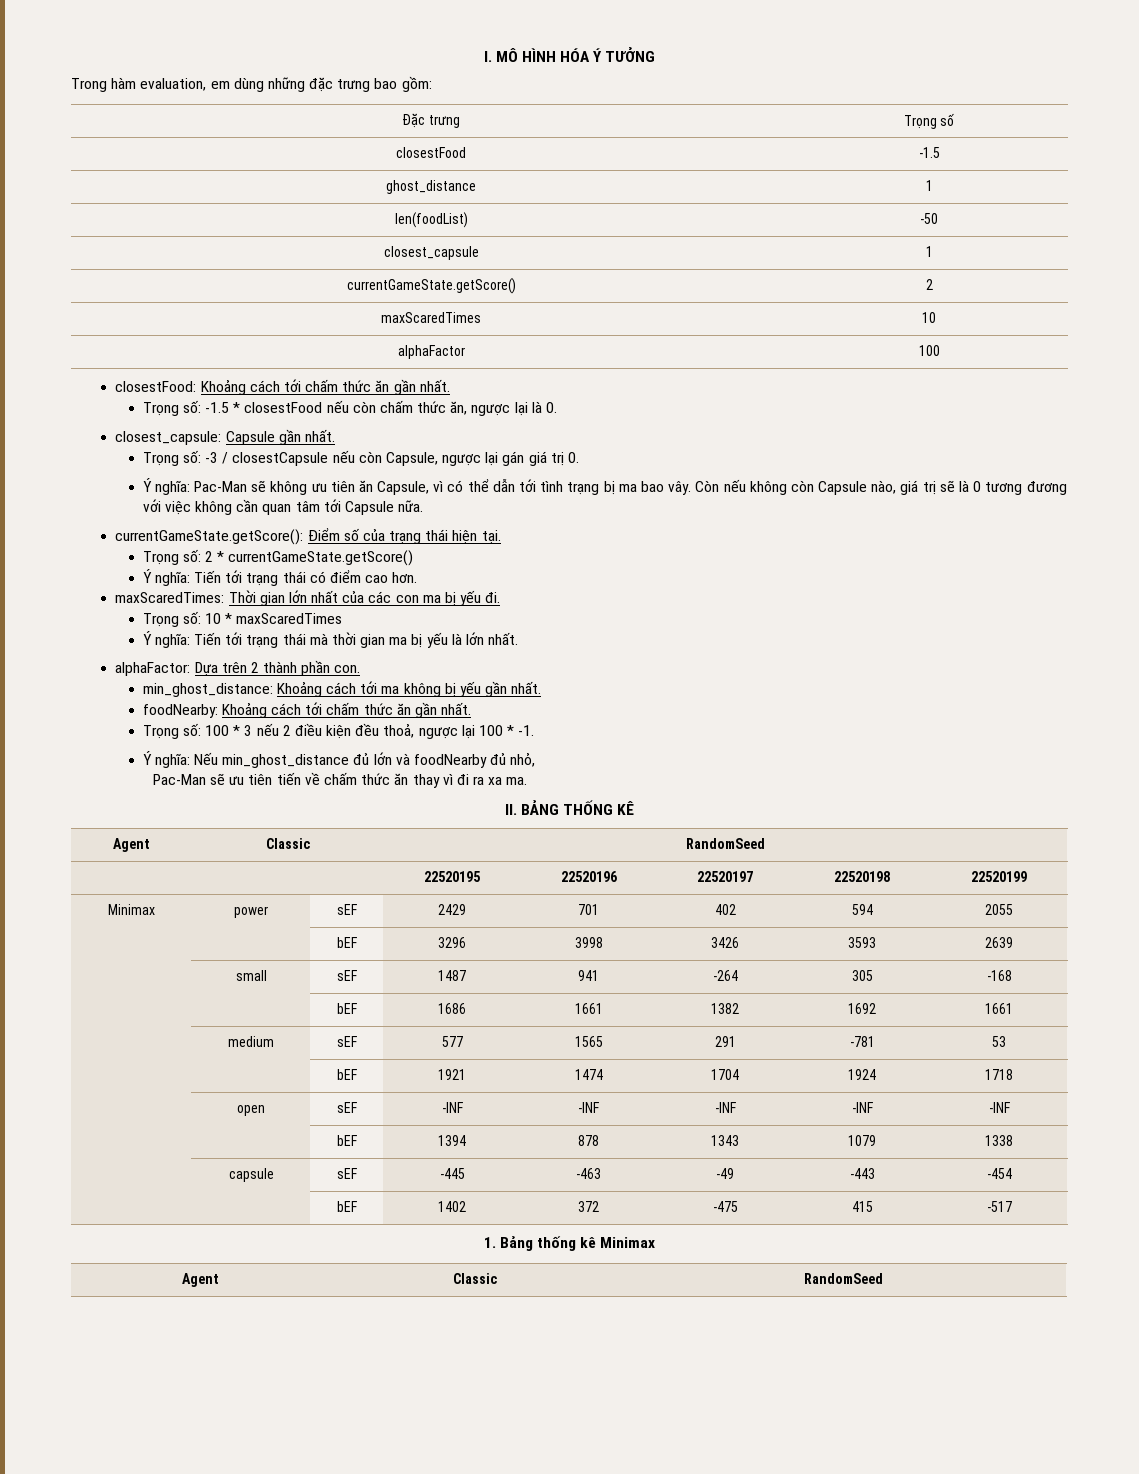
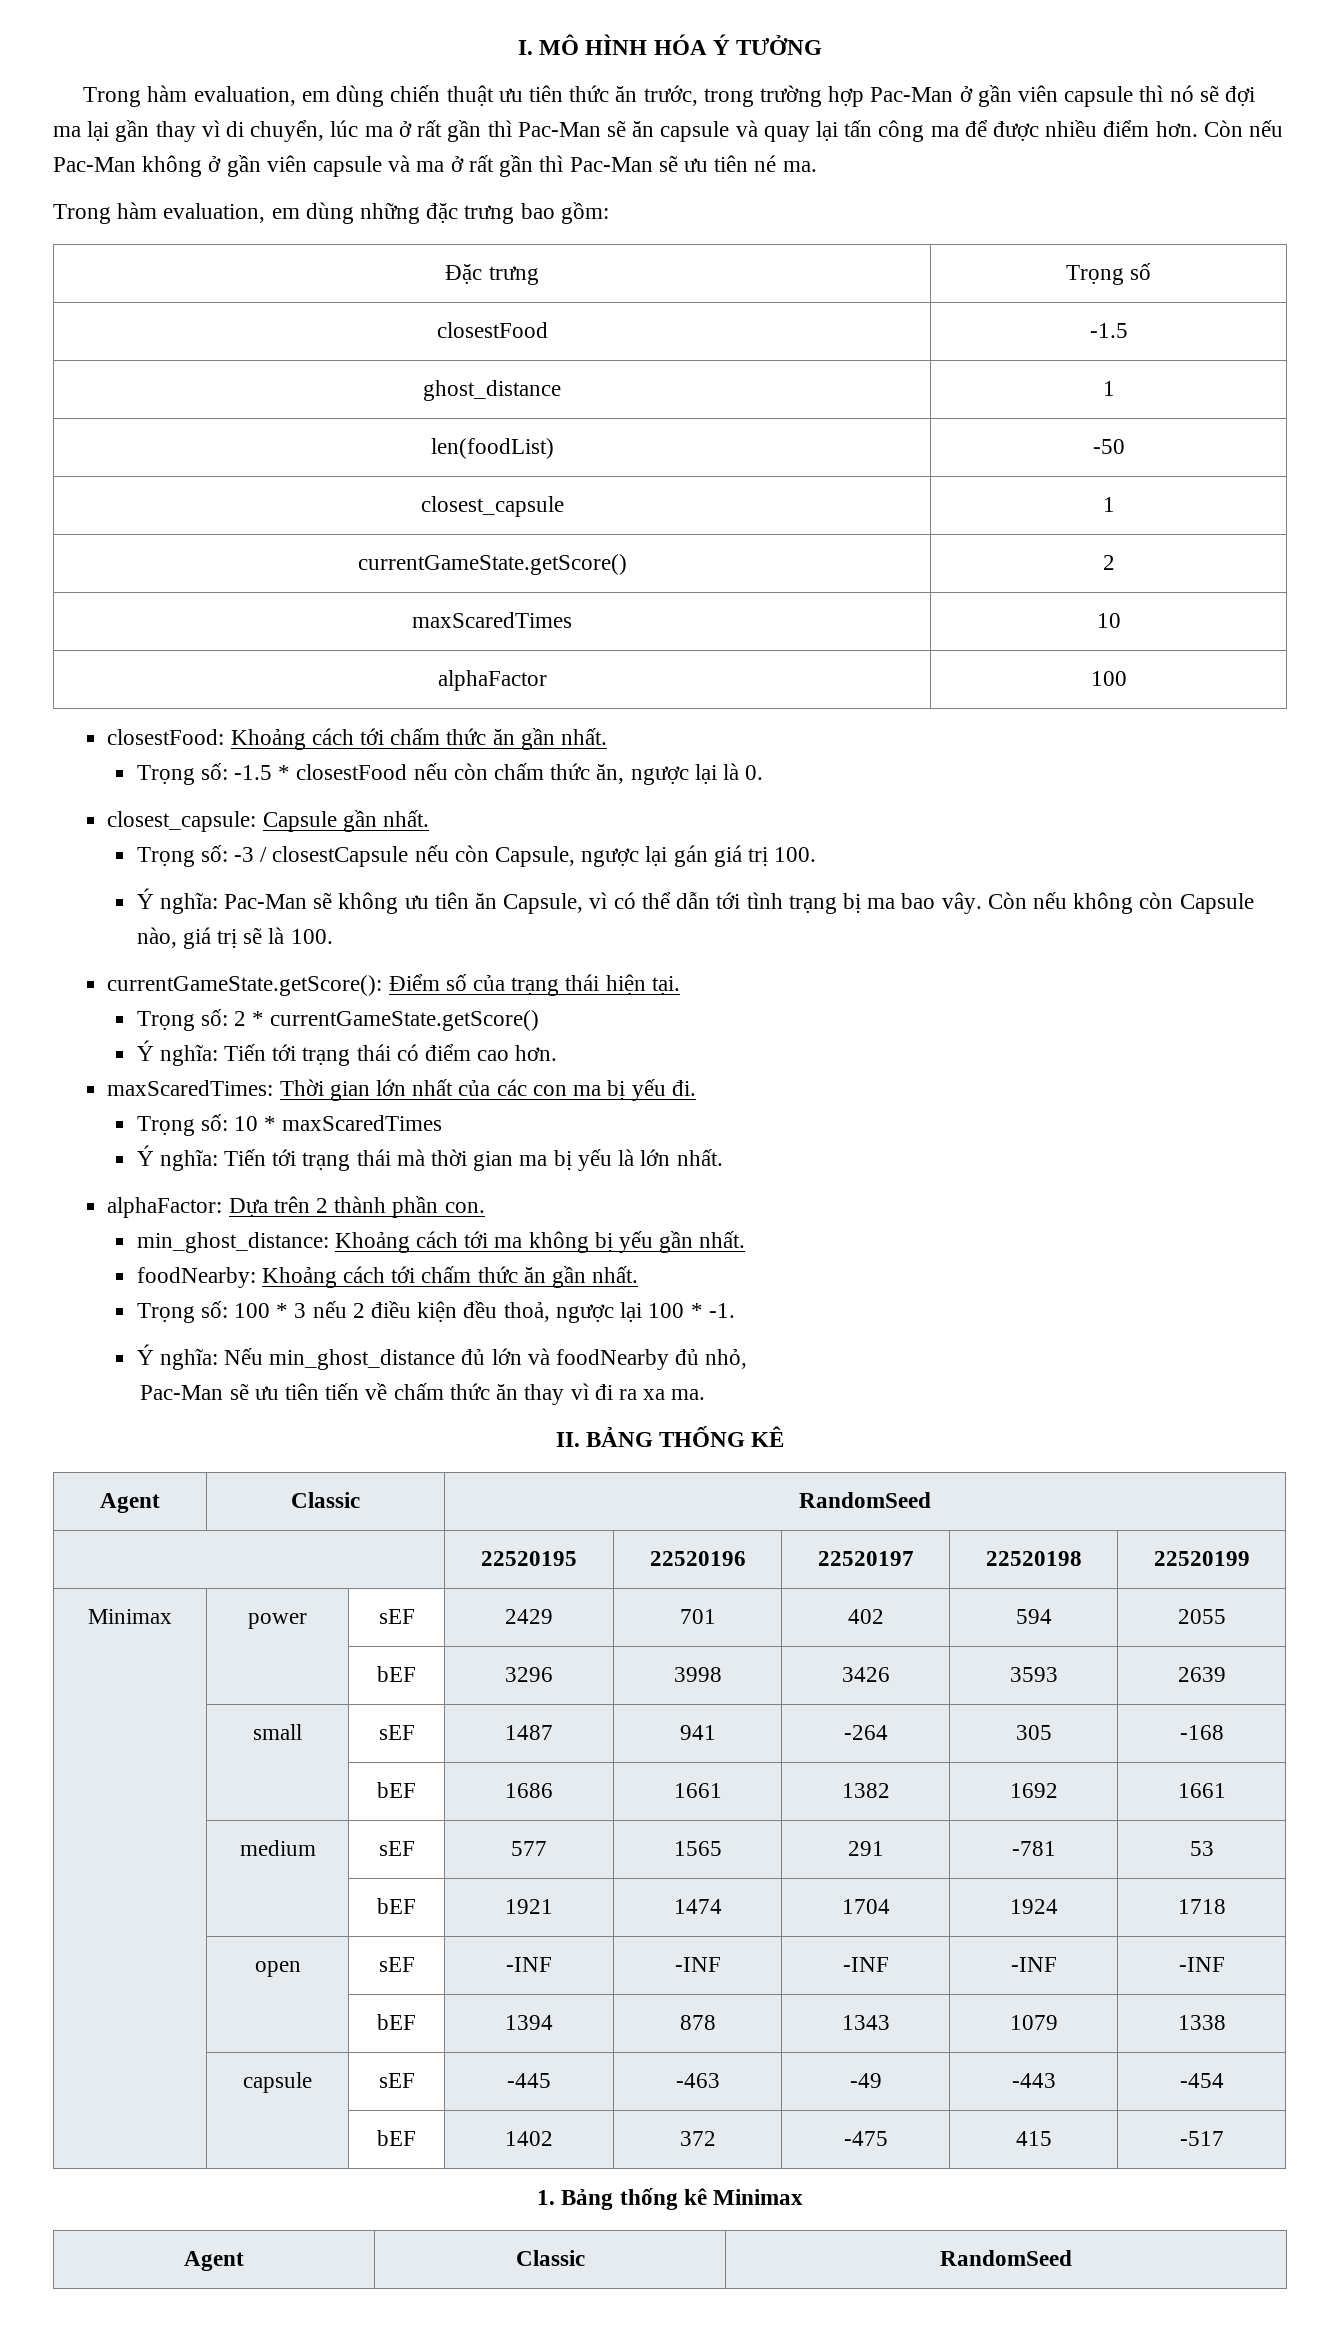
+ Trong hàm evaluation, em dùng chiến thuật ưu tiên thức ăn trước, trong trường hợp Pac-Man ở gần viên capsule thì nó sẽ đợi ma lại gần thay vì di chuyển, lúc ma ở rất gần thì Pac-Man sẽ ăn capsule và quay lại tấn công ma để được nhiều điểm hơn. Còn nếu Pac-Man không ở gần viên capsule và ma ở rất gần thì Pac-Man sẽ ưu tiên né ma.
- Trọng số: -3 / closestCapsule nếu còn Capsule, ngược lại gán giá trị 0.
+ Trọng số: -3 / closestCapsule nếu còn Capsule, ngược lại gán giá trị 100.
- Còn nếu không còn Capsule nào, giá trị sẽ là 0 tương đương với việc không cần quan tâm tới Capsule nữa.
+ Còn nếu không còn Capsule nào, giá trị sẽ là 100.

